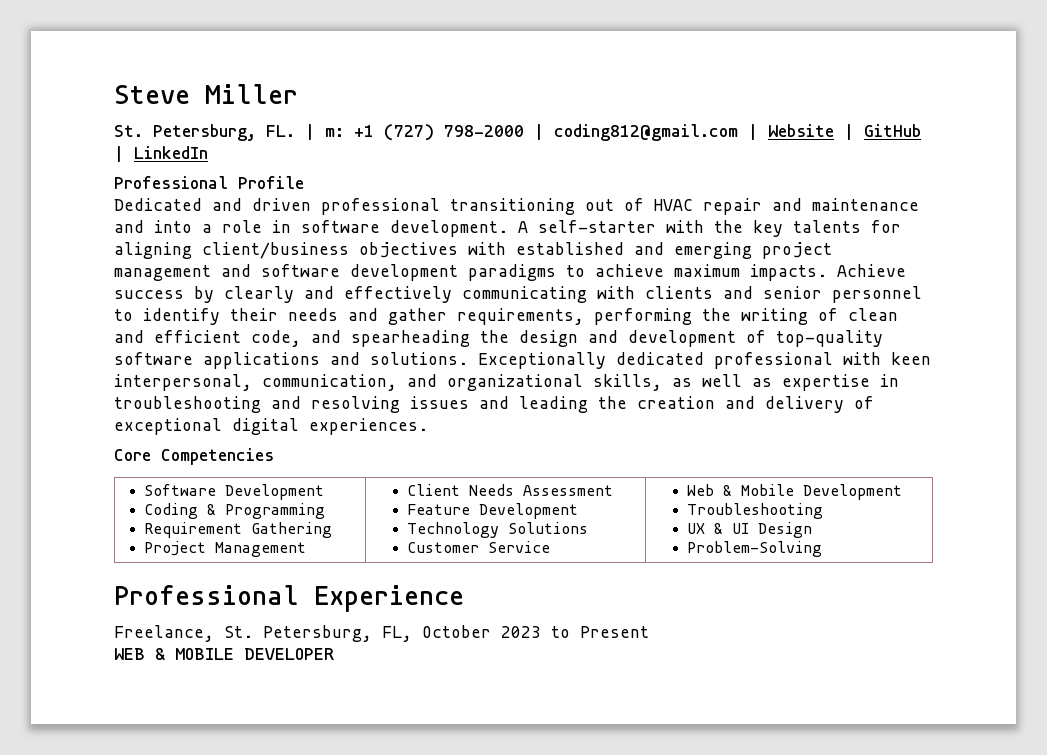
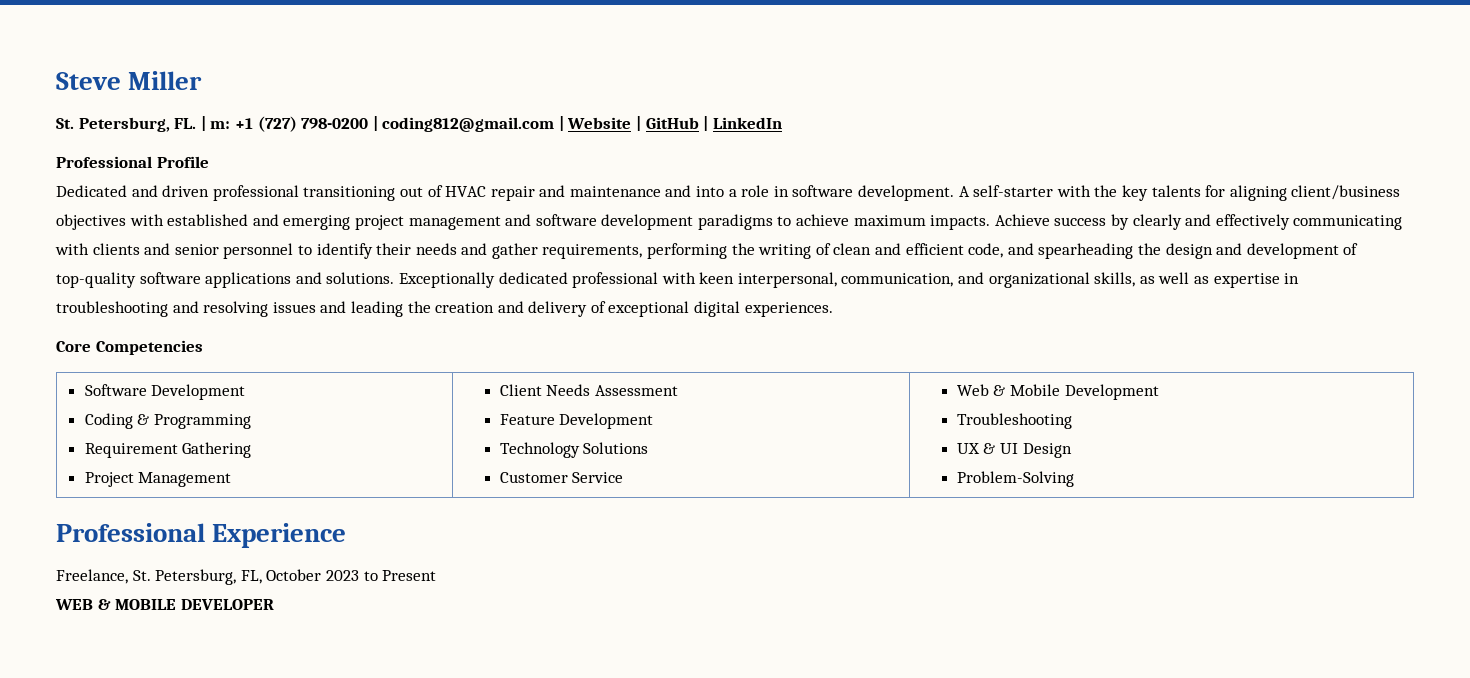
- St. Petersburg, FL. | m: +1 (727) 798-2000 | coding812@gmail.com | Website | GitHub | LinkedIn
+ St. Petersburg, FL. | m: +1 (727) 798-0200 | coding812@gmail.com | Website | GitHub | LinkedIn

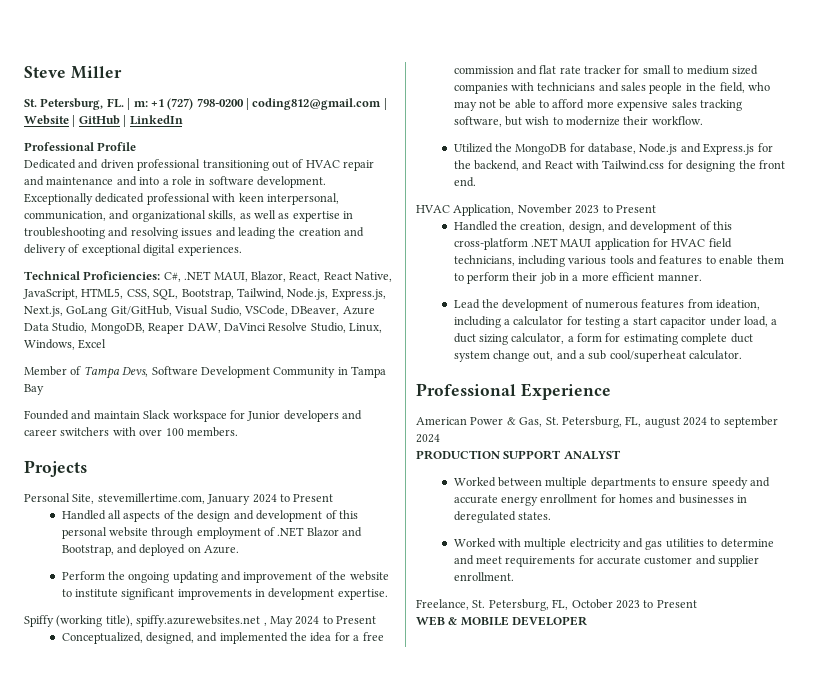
- A self-starter with the key talents for aligning client/business objectives with established and emerging project management and software development paradigms to achieve maximum impacts. Achieve success by clearly and effectively communicating with clients and senior personnel to identify their needs and gather requirements, performing the writing of clean and efficient code, and spearheading the design and development of top-quality software applications and solutions.
- Core Competencies
- Software Development
- Coding & Programming
- Requirement Gathering
- Project Management | Client Needs Assessment
- Feature Development
- Technology Solutions
- Customer Service | Web & Mobile Development
- Troubleshooting
- UX & UI Design
- Problem-Solving
+ Technical Proficiencies: C#, .NET MAUI, Blazor, React, React Native, JavaScript, HTML5, CSS, SQL, Bootstrap, Tailwind, Node.js, Express.js, Next.js, GoLang Git/GitHub, Visual Sudio, VSCode, DBeaver, Azure Data Studio, MongoDB, Reaper DAW, DaVinci Resolve Studio, Linux, Windows, Excel
+ Member of Tampa Devs, Software Development Community in Tampa Bay
+ Founded and maintain Slack workspace for Junior developers and career switchers with over 100 members.
+ Projects
+ Personal Site, stevemillertime.com, January 2024 to Present
+ Handled all aspects of the design and development of this personal website through employment of .NET Blazor and Bootstrap, and deployed on Azure.
+ Perform the ongoing updating and improvement of the website to institute significant improvements in development expertise.
+ Spiffy (working title), spiffy.azurewebsites.net , May 2024 to Present
+ Conceptualized, designed, and implemented the idea for a free commission and flat rate tracker for small to medium sized companies with technicians and sales people in the field, who may not be able to afford more expensive sales tracking software, but wish to modernize their workflow.
+ Utilized the MongoDB for database, Node.js and Express.js for the backend, and React with Tailwind.css for designing the front end.
+ HVAC Application, November 2023 to Present
+ Handled the creation, design, and development of this cross-platform .NET MAUI application for HVAC field technicians, including various tools and features to enable them to perform their job in a more efficient manner.
+ Lead the development of numerous features from ideation, including a calculator for testing a start capacitor under load, a duct sizing calculator, a form for estimating complete duct system change out, and a sub cool/superheat calculator.
  Professional Experience
+ American Power & Gas, St. Petersburg, FL, august 2024 to september 2024
+ PRODUCTION SUPPORT ANALYST
+ Worked between multiple departments to ensure speedy and accurate energy enrollment for homes and businesses in deregulated states.
+ Worked with multiple electricity and gas utilities to determine and meet requirements for accurate customer and supplier enrollment.

